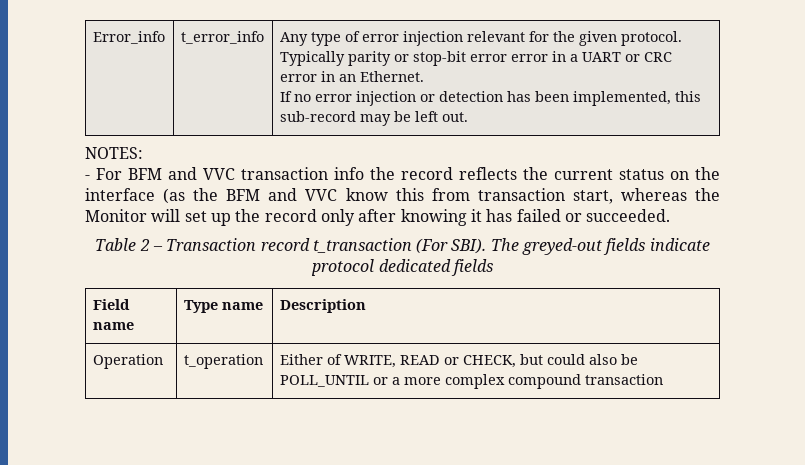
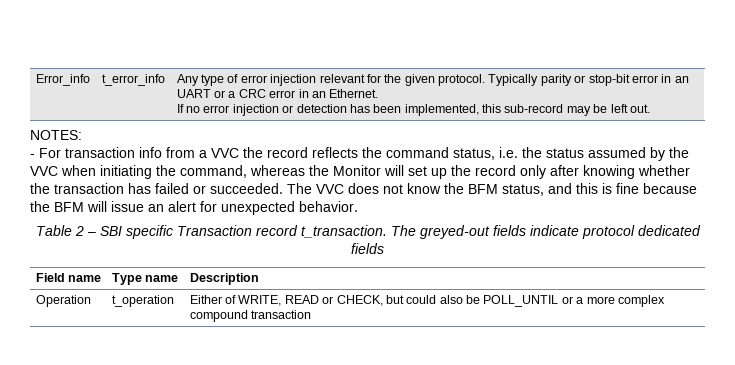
- Typically parity or stop-bit error error in a UART or CRC error in an Ethernet.
+ Typically parity or stop-bit error in an UART or a CRC error in an Ethernet.
- - For BFM and VVC transaction info the record reflects the current status on the interface (as the BFM and VVC know this from transaction start, whereas the Monitor will set up the record only after knowing it has failed or succeeded.
- Table 2 – Transaction record t_transaction (For SBI).
+ - For transaction info from a VVC the record reflects the command status, i.e. the status assumed by the VVC when initiating the command, whereas the Monitor will set up the record only after knowing whether the transaction has failed or succeeded. The VVC does not know the BFM status, and this is fine because the BFM will issue an alert for unexpected behavior.
+ Table 2 – SBI specific Transaction record t_transaction.

